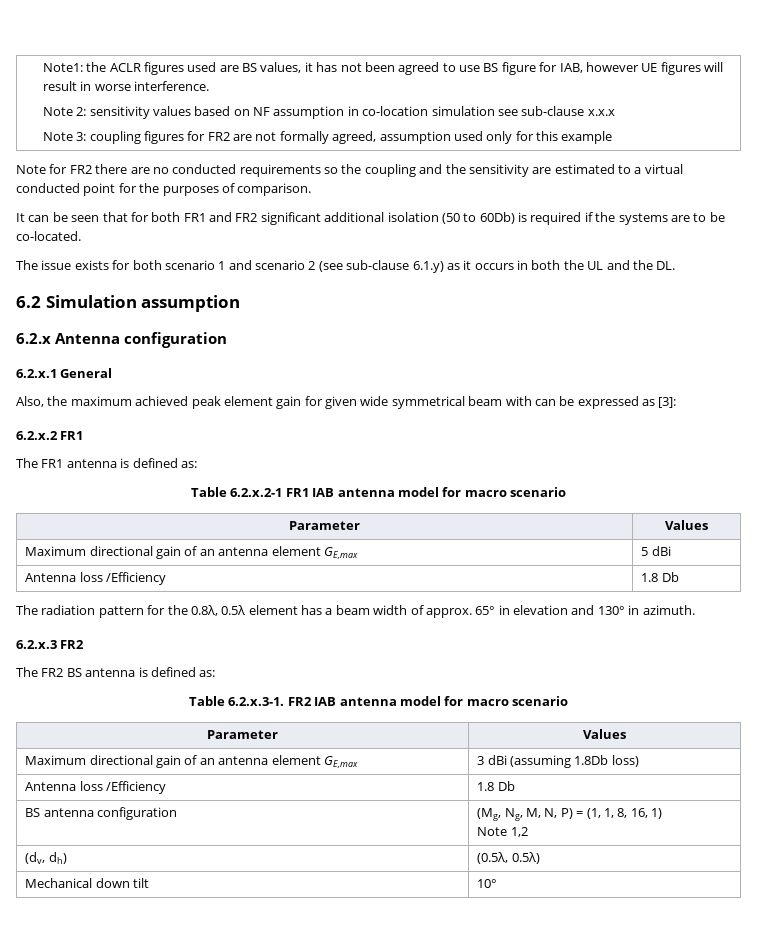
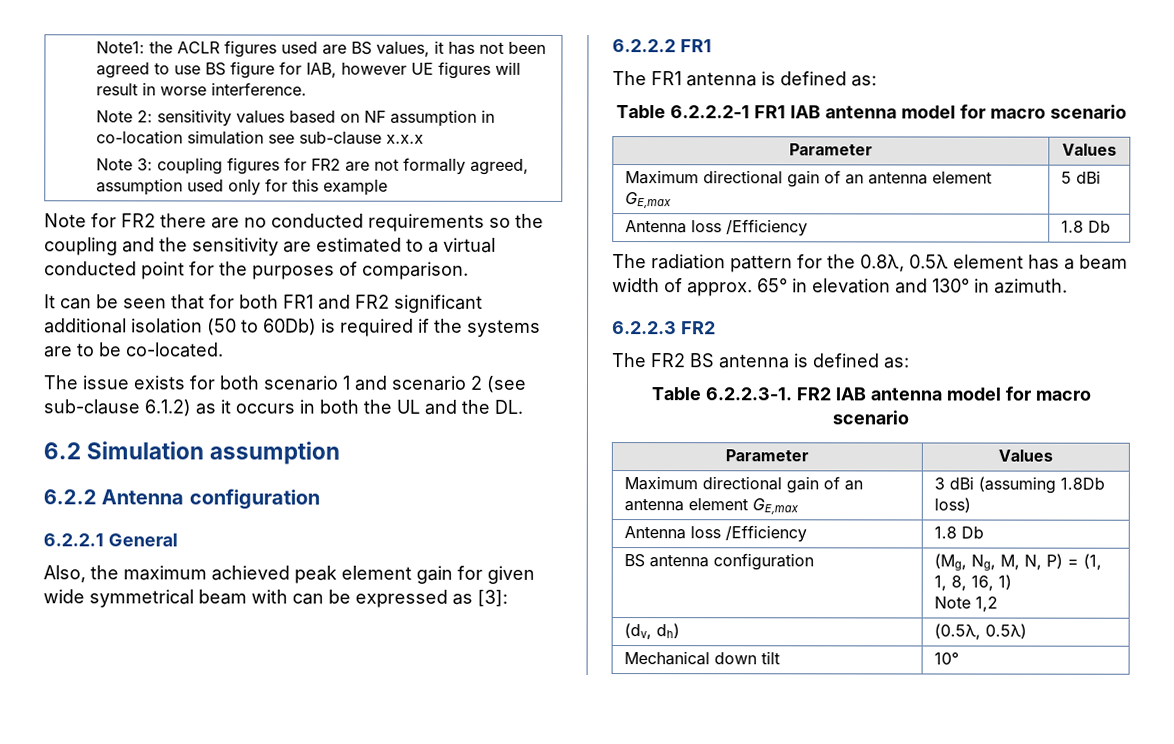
- The issue exists for both scenario 1 and scenario 2 (see sub-clause 6.1.y) as it occurs in both the UL and the DL.
+ The issue exists for both scenario 1 and scenario 2 (see sub-clause 6.1.2) as it occurs in both the UL and the DL.
- 6.2.x Antenna configuration
+ 6.2.2 Antenna configuration
- 6.2.x.1 General
+ 6.2.2.1 General
- 6.2.x.2 FR1
+ 6.2.2.2 FR1
- Table 6.2.x.2-1 FR1 IAB antenna model for macro scenario
+ Table 6.2.2.2-1 FR1 IAB antenna model for macro scenario
- 6.2.x.3 FR2
+ 6.2.2.3 FR2
- Table 6.2.x.3-1. FR2 IAB antenna model for macro scenario
+ Table 6.2.2.3-1. FR2 IAB antenna model for macro scenario

